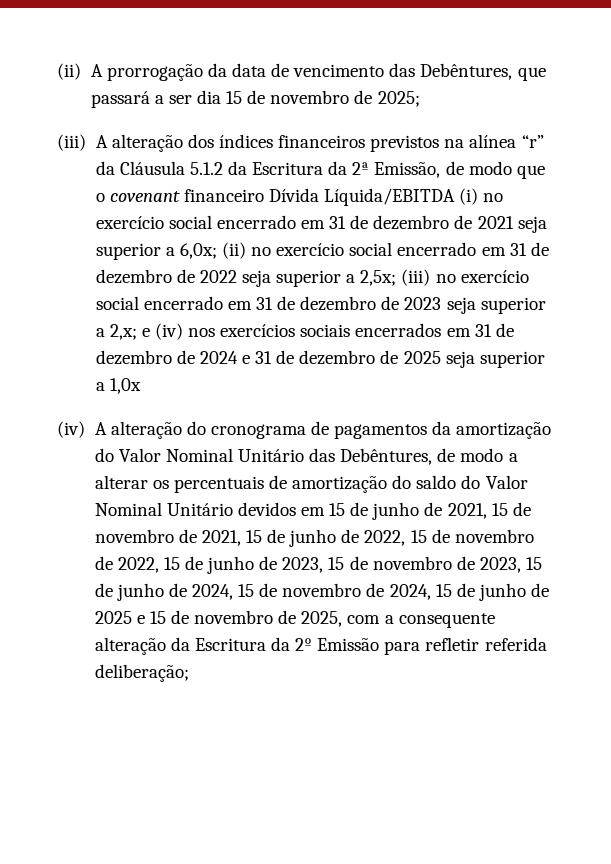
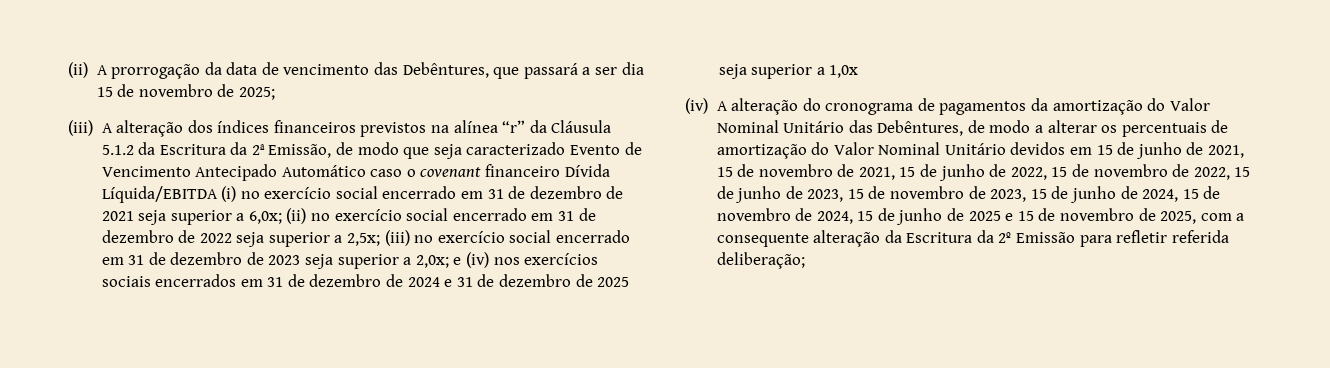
- (iii) A alteração dos índices financeiros previstos na alínea “r” da Cláusula 5.1.2 da Escritura da 2ª Emissão, de modo que o covenant financeiro Dívida Líquida/EBITDA (i) no exercício social encerrado em 31 de dezembro de 2021 seja superior a 6,0x;
+ (iii) A alteração dos índices financeiros previstos na alínea “r” da Cláusula 5.1.2 da Escritura da 2ª Emissão, de modo que seja caracterizado Evento de Vencimento Antecipado Automático caso o covenant financeiro Dívida Líquida/EBITDA (i) no exercício social encerrado em 31 de dezembro de 2021 seja superior a 6,0x;
- (iii) no exercício social encerrado em 31 de dezembro de 2023 seja superior a 2,x;
+ (iii) no exercício social encerrado em 31 de dezembro de 2023 seja superior a 2,0x;
- (iv) A alteração do cronograma de pagamentos da amortização do Valor Nominal Unitário das Debêntures, de modo a alterar os percentuais de amortização do saldo do Valor Nominal Unitário devidos em 15 de junho de 2021, 15 de novembro de 2021, 15 de junho de 2022, 15 de novembro de 2022, 15 de junho de 2023, 15 de novembro de 2023, 15 de junho de 2024, 15 de novembro de 2024, 15 de junho de 2025 e 15 de novembro de 2025, com a consequente alteração da Escritura da 2º Emissão para refletir referida deliberação;
+ (iv) A alteração do cronograma de pagamentos da amortização do Valor Nominal Unitário das Debêntures, de modo a alterar os percentuais de amortização do Valor Nominal Unitário devidos em 15 de junho de 2021, 15 de novembro de 2021, 15 de junho de 2022, 15 de novembro de 2022, 15 de junho de 2023, 15 de novembro de 2023, 15 de junho de 2024, 15 de novembro de 2024, 15 de junho de 2025 e 15 de novembro de 2025, com a consequente alteração da Escritura da 2º Emissão para refletir referida deliberação;

